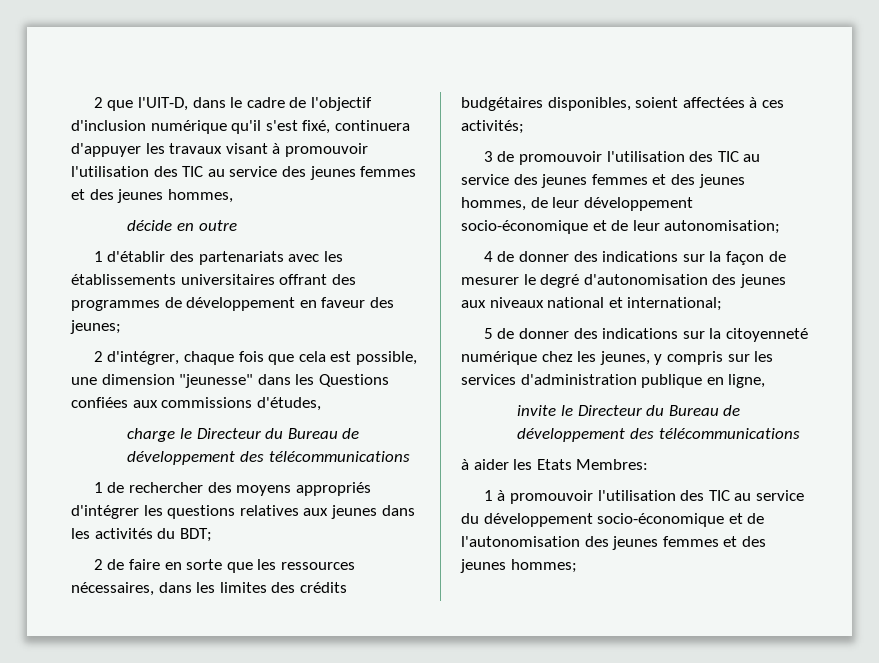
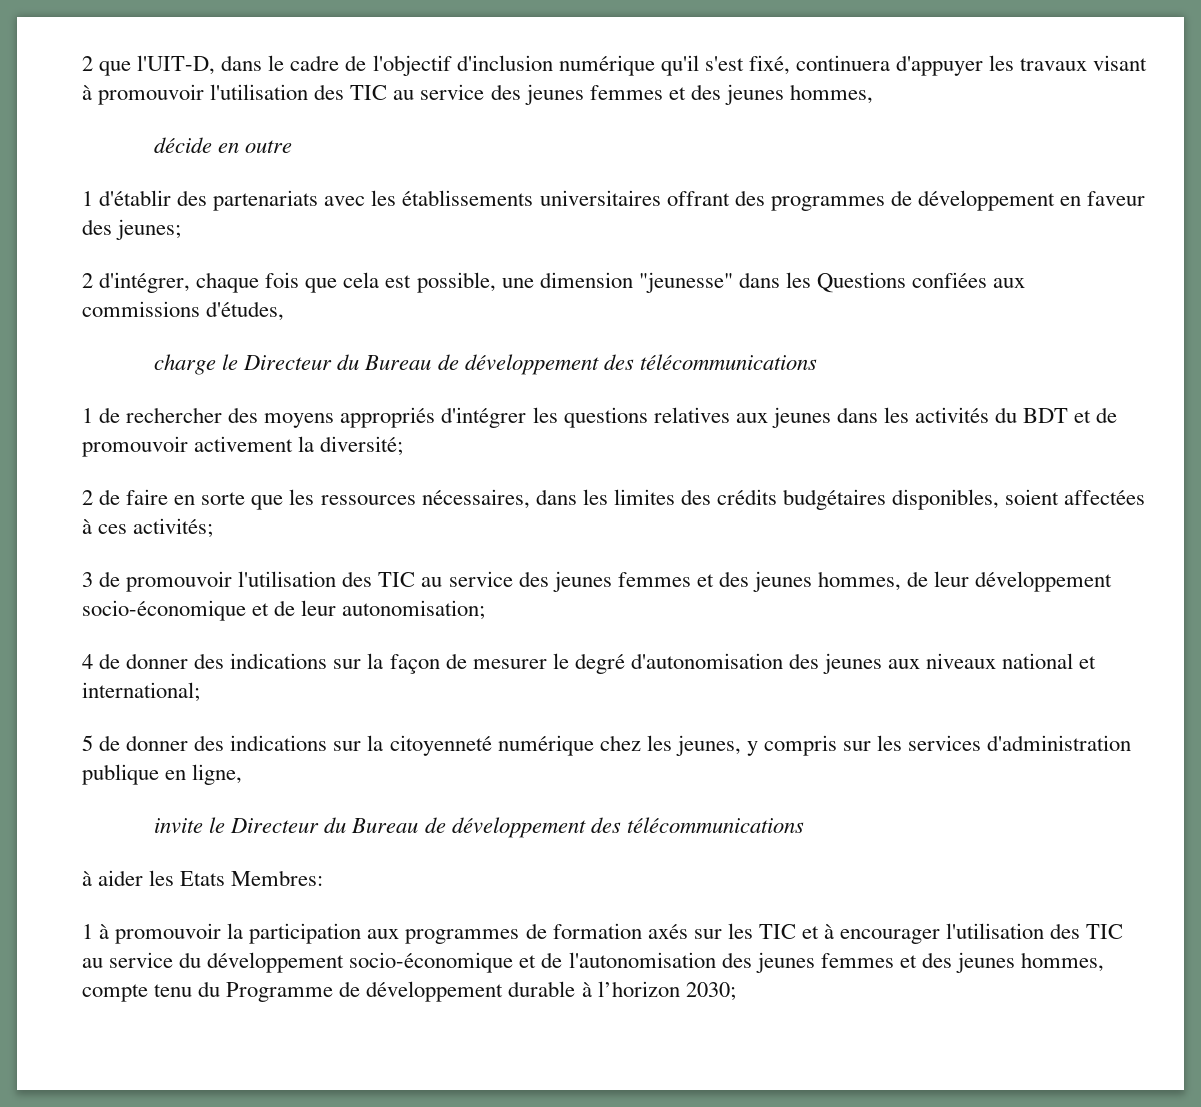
- 1 de rechercher des moyens appropriés d'intégrer les questions relatives aux jeunes dans les activités du BDT;
+ 1 de rechercher des moyens appropriés d'intégrer les questions relatives aux jeunes dans les activités du BDT et de promouvoir activement la diversité;
- 1 à promouvoir l'utilisation des TIC au service du développement socio-économique et de l'autonomisation des jeunes femmes et des jeunes hommes;
+ 1 à promouvoir la participation aux programmes de formation axés sur les TIC et à encourager l'utilisation des TIC au service du développement socio-économique et de l'autonomisation des jeunes femmes et des jeunes hommes, compte tenu du Programme de développement durable à l’horizon 2030;

